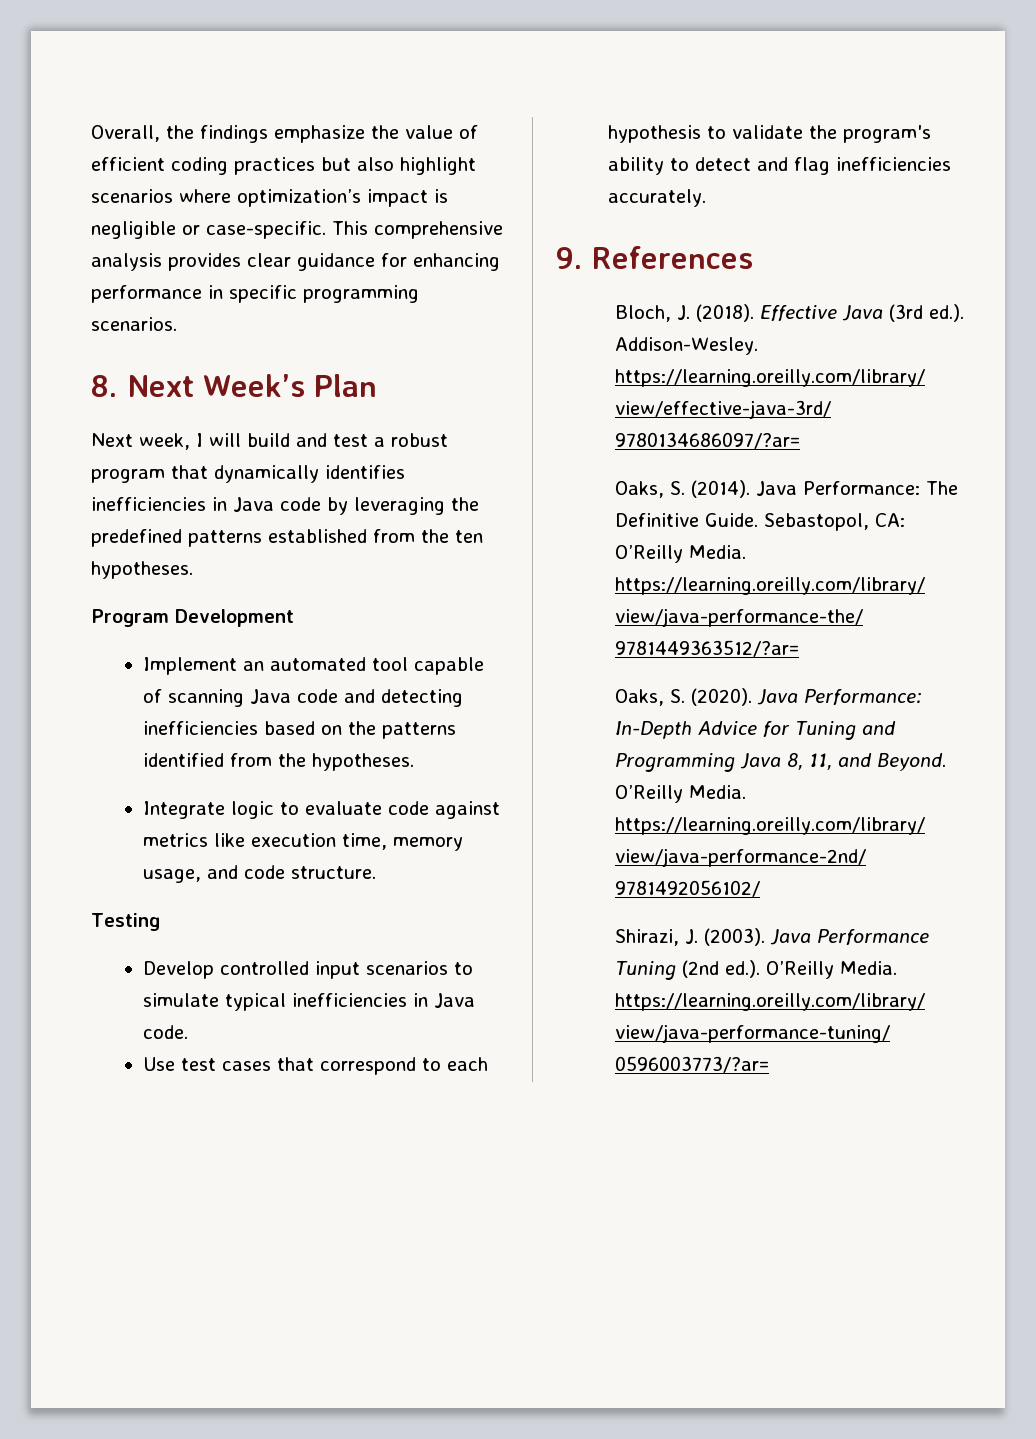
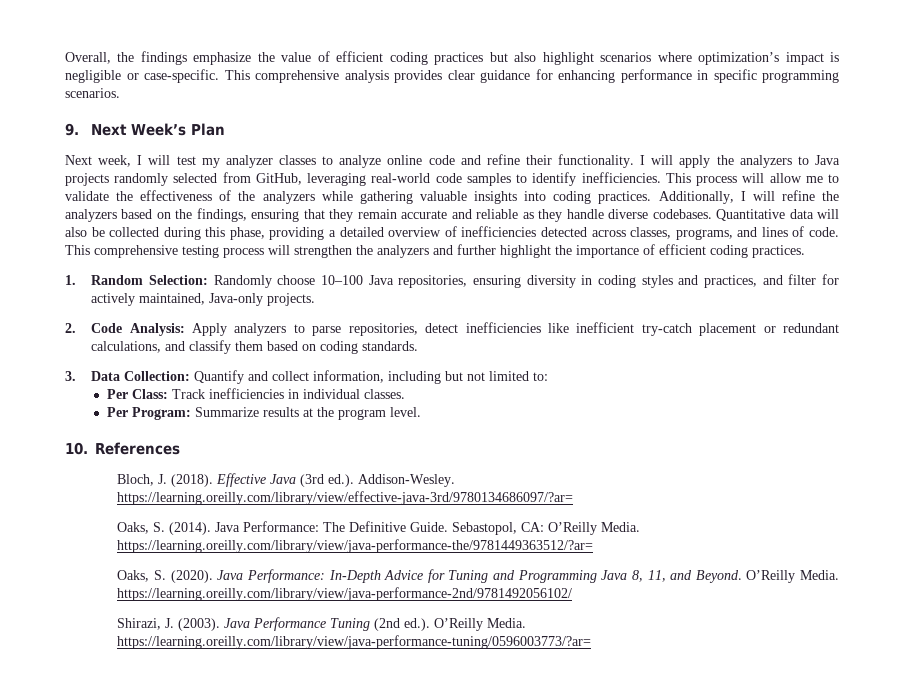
- 8. Next Week’s Plan
+ 9. Next Week’s Plan
- Next week, I will build and test a robust program that dynamically identifies inefficiencies in Java code by leveraging the predefined patterns established from the ten hypotheses.
- Program Development
- Implement an automated tool capable of scanning Java code and detecting inefficiencies based on the patterns identified from the hypotheses.
- Integrate logic to evaluate code against metrics like execution time, memory usage, and code structure.
- Testing
- Develop controlled input scenarios to simulate typical inefficiencies in Java code.
- Use test cases that correspond to each hypothesis to validate the program's ability to detect and flag inefficiencies accurately.
- 9. References
+ Next week, I will test my analyzer classes to analyze online code and refine their functionality. I will apply the analyzers to Java projects randomly selected from GitHub, leveraging real-world code samples to identify inefficiencies. This process will allow me to validate the effectiveness of the analyzers while gathering valuable insights into coding practices. Additionally, I will refine the analyzers based on the findings, ensuring that they remain accurate and reliable as they handle diverse codebases. Quantitative data will also be collected during this phase, providing a detailed overview of inefficiencies detected across classes, programs, and lines of code. This comprehensive testing process will strengthen the analyzers and further highlight the importance of efficient coding practices.
+ 1. Random Selection: Randomly choose 10–100 Java repositories, ensuring diversity in coding styles and practices, and filter for actively maintained, Java-only projects.
+ 2. Code Analysis: Apply analyzers to parse repositories, detect inefficiencies like inefficient try-catch placement or redundant calculations, and classify them based on coding standards.
+ 3. Data Collection: Quantify and collect information, including but not limited to:
+ Per Class: Track inefficiencies in individual classes.
+ Per Program: Summarize results at the program level.
+ 10. References

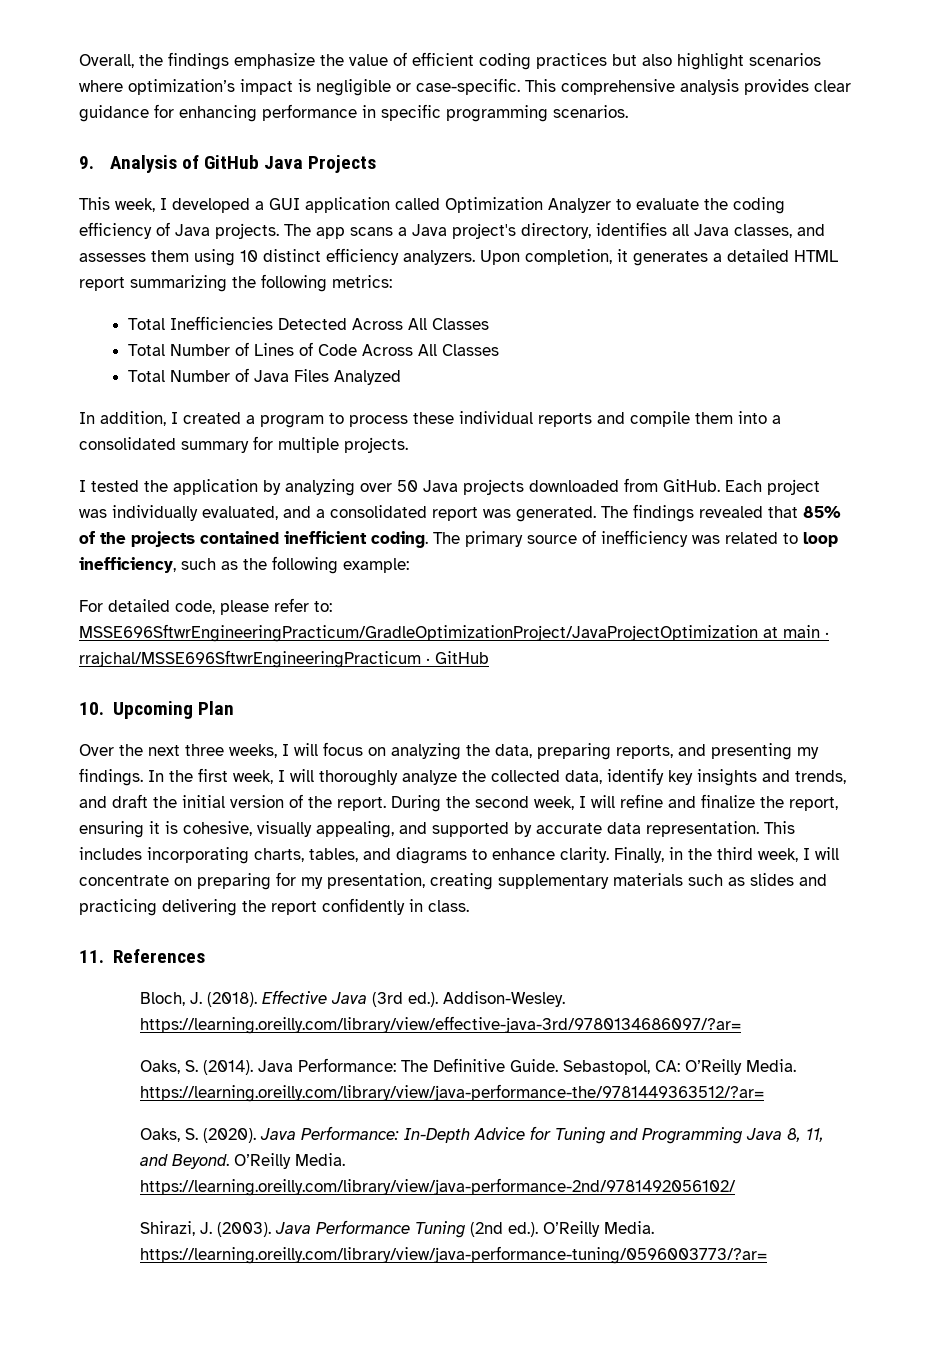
- 9. Next Week’s Plan
- Next week, I will test my analyzer classes to analyze online code and refine their functionality. I will apply the analyzers to Java projects randomly selected from GitHub, leveraging real-world code samples to identify inefficiencies. This process will allow me to validate the effectiveness of the analyzers while gathering valuable insights into coding practices. Additionally, I will refine the analyzers based on the findings, ensuring that they remain accurate and reliable as they handle diverse codebases. Quantitative data will also be collected during this phase, providing a detailed overview of inefficiencies detected across classes, programs, and lines of code. This comprehensive testing process will strengthen the analyzers and further highlight the importance of efficient coding practices.
- 1. Random Selection: Randomly choose 10–100 Java repositories, ensuring diversity in coding styles and practices, and filter for actively maintained, Java-only projects.
- 2. Code Analysis: Apply analyzers to parse repositories, detect inefficiencies like inefficient try-catch placement or redundant calculations, and classify them based on coding standards.
- 3. Data Collection: Quantify and collect information, including but not limited to:
- Per Class: Track inefficiencies in individual classes.
- Per Program: Summarize results at the program level.
- 10. References
+ 9. Analysis of GitHub Java Projects
+ This week, I developed a GUI application called Optimization Analyzer to evaluate the coding efficiency of Java projects. The app scans a Java project's directory, identifies all Java classes, and assesses them using 10 distinct efficiency analyzers. Upon completion, it generates a detailed HTML report summarizing the following metrics:
+ Total Inefficiencies Detected Across All Classes
+ Total Number of Lines of Code Across All Classes
+ Total Number of Java Files Analyzed
+ In addition, I created a program to process these individual reports and compile them into a consolidated summary for multiple projects.
+ I tested the application by analyzing over 50 Java projects downloaded from GitHub. Each project was individually evaluated, and a consolidated report was generated. The findings revealed that 85% of the projects contained inefficient coding. The primary source of inefficiency was related to loop inefficiency, such as the following example:
+ For detailed code, please refer to: MSSE696SftwrEngineeringPracticum/GradleOptimizationProject/JavaProjectOptimization at main · rrajchal/MSSE696SftwrEngineeringPracticum · GitHub
+ 10. Upcoming Plan
+ Over the next three weeks, I will focus on analyzing the data, preparing reports, and presenting my findings. In the first week, I will thoroughly analyze the collected data, identify key insights and trends, and draft the initial version of the report. During the second week, I will refine and finalize the report, ensuring it is cohesive, visually appealing, and supported by accurate data representation. This includes incorporating charts, tables, and diagrams to enhance clarity. Finally, in the third week, I will concentrate on preparing for my presentation, creating supplementary materials such as slides and practicing delivering the report confidently in class.
+ 11. References

